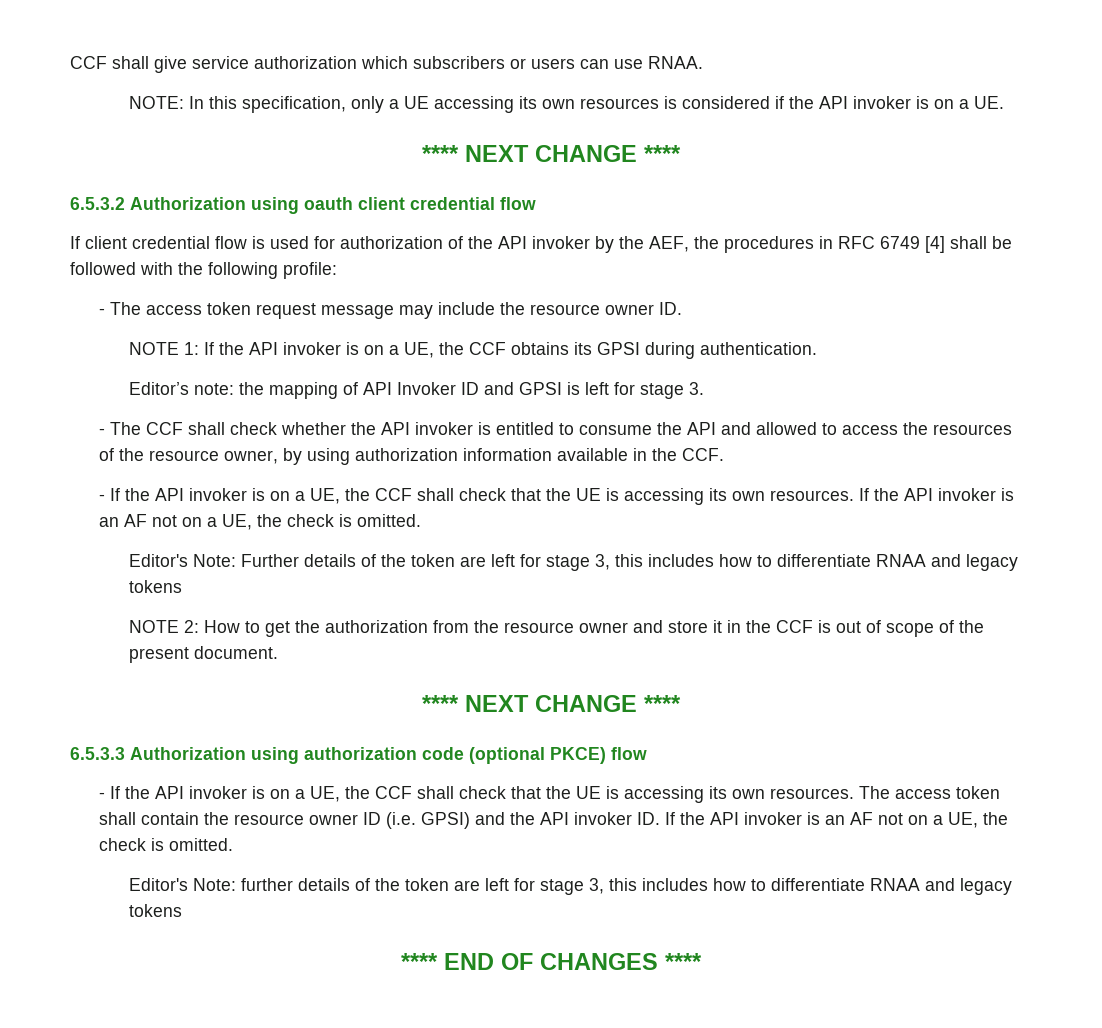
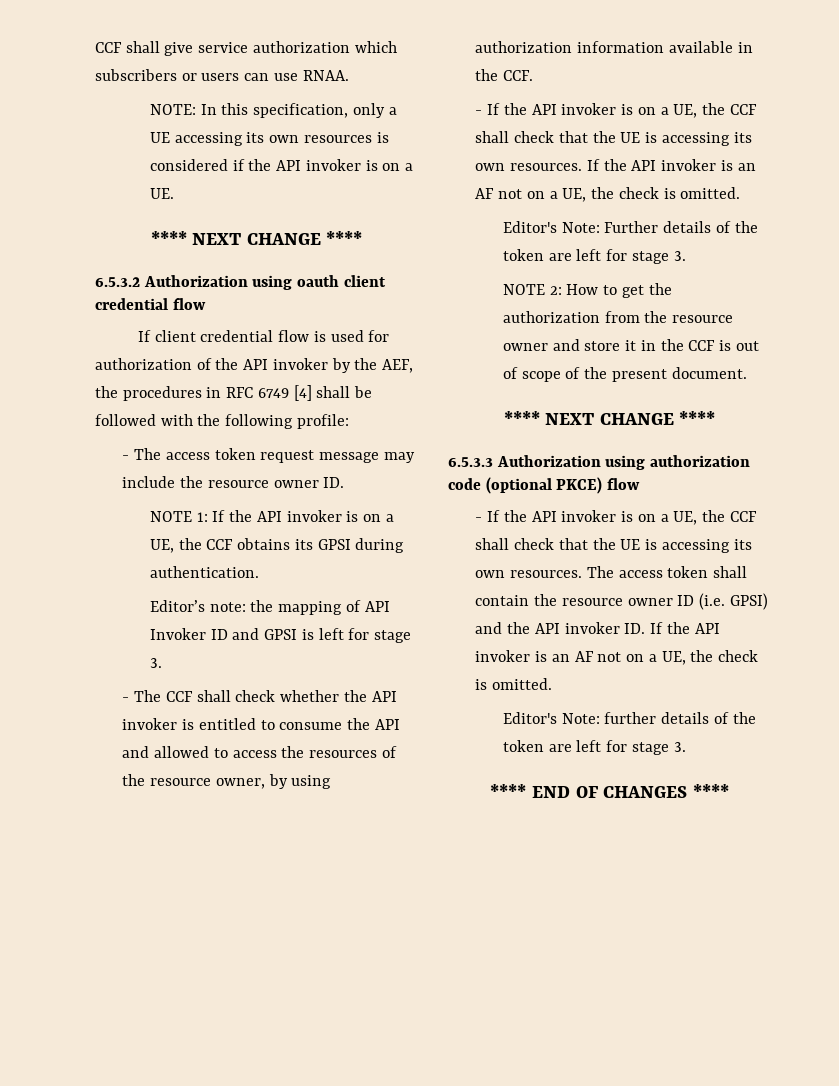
- Editor's Note: Further details of the token are left for stage 3, this includes how to differentiate RNAA and legacy tokens
+ Editor's Note: Further details of the token are left for stage 3.
- Editor's Note: further details of the token are left for stage 3, this includes how to differentiate RNAA and legacy tokens
+ Editor's Note: further details of the token are left for stage 3.

